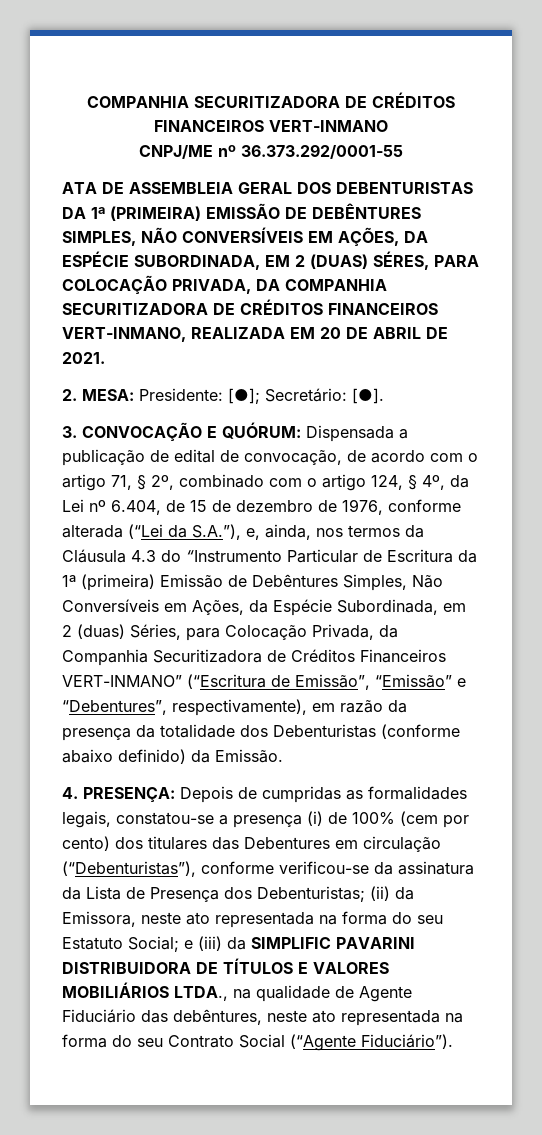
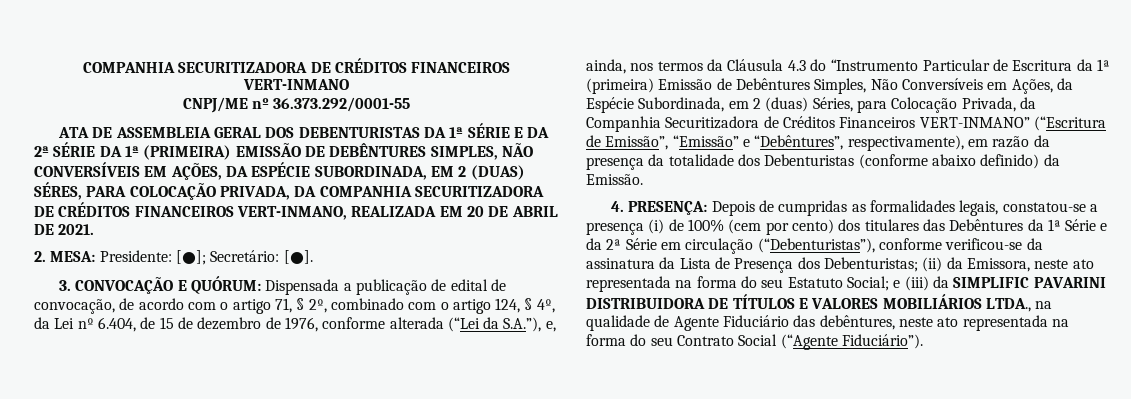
- ATA DE ASSEMBLEIA GERAL DOS DEBENTURISTAS DA 1ª (PRIMEIRA) EMISSÃO DE DEBÊNTURES SIMPLES, NÃO CONVERSÍVEIS EM AÇÕES, DA ESPÉCIE SUBORDINADA, EM 2 (DUAS) SÉRES, PARA COLOCAÇÃO PRIVADA, DA COMPANHIA SECURITIZADORA DE CRÉDITOS FINANCEIROS VERT-INMANO, REALIZADA EM 20 DE ABRIL DE 2021.
+ ATA DE ASSEMBLEIA GERAL DOS DEBENTURISTAS DA 1ª SÉRIE E DA 2ª SÉRIE DA 1ª (PRIMEIRA) EMISSÃO DE DEBÊNTURES SIMPLES, NÃO CONVERSÍVEIS EM AÇÕES, DA ESPÉCIE SUBORDINADA, EM 2 (DUAS) SÉRES, PARA COLOCAÇÃO PRIVADA, DA COMPANHIA SECURITIZADORA DE CRÉDITOS FINANCEIROS VERT-INMANO, REALIZADA EM 20 DE ABRIL DE 2021.
- Dispensada a publicação de edital de convocação, de acordo com o artigo 71, § 2º, combinado com o artigo 124, § 4º, da Lei nº 6.404, de 15 de dezembro de 1976, conforme alterada (“Lei da S.A.”), e, ainda, nos termos da Cláusula 4.3 do “Instrumento Particular de Escritura da 1ª (primeira) Emissão de Debêntures Simples, Não Conversíveis em Ações, da Espécie Subordinada, em 2 (duas) Séries, para Colocação Privada, da Companhia Securitizadora de Créditos Financeiros VERT-INMANO” (“Escritura de Emissão”, “Emissão” e “Debentures”, respectivamente), em razão da presença da totalidade dos Debenturistas (conforme abaixo definido) da Emissão.
+ Dispensada a publicação de edital de convocação, de acordo com o artigo 71, § 2º, combinado com o artigo 124, § 4º, da Lei nº 6.404, de 15 de dezembro de 1976, conforme alterada (“Lei da S.A.”), e, ainda, nos termos da Cláusula 4.3 do “Instrumento Particular de Escritura da 1ª (primeira) Emissão de Debêntures Simples, Não Conversíveis em Ações, da Espécie Subordinada, em 2 (duas) Séries, para Colocação Privada, da Companhia Securitizadora de Créditos Financeiros VERT-INMANO” (“Escritura de Emissão”, “Emissão” e “Debêntures”, respectivamente), em razão da presença da totalidade dos Debenturistas (conforme abaixo definido) da Emissão.
- Depois de cumpridas as formalidades legais, constatou-se a presença (i) de 100% (cem por cento) dos titulares das Debentures em circulação (“Debenturistas”), conforme verificou-se da assinatura da Lista de Presença dos Debenturistas;
+ Depois de cumpridas as formalidades legais, constatou-se a presença (i) de 100% (cem por cento) dos titulares das Debêntures da 1ª Série e da 2ª Série em circulação (“Debenturistas”), conforme verificou-se da assinatura da Lista de Presença dos Debenturistas;

